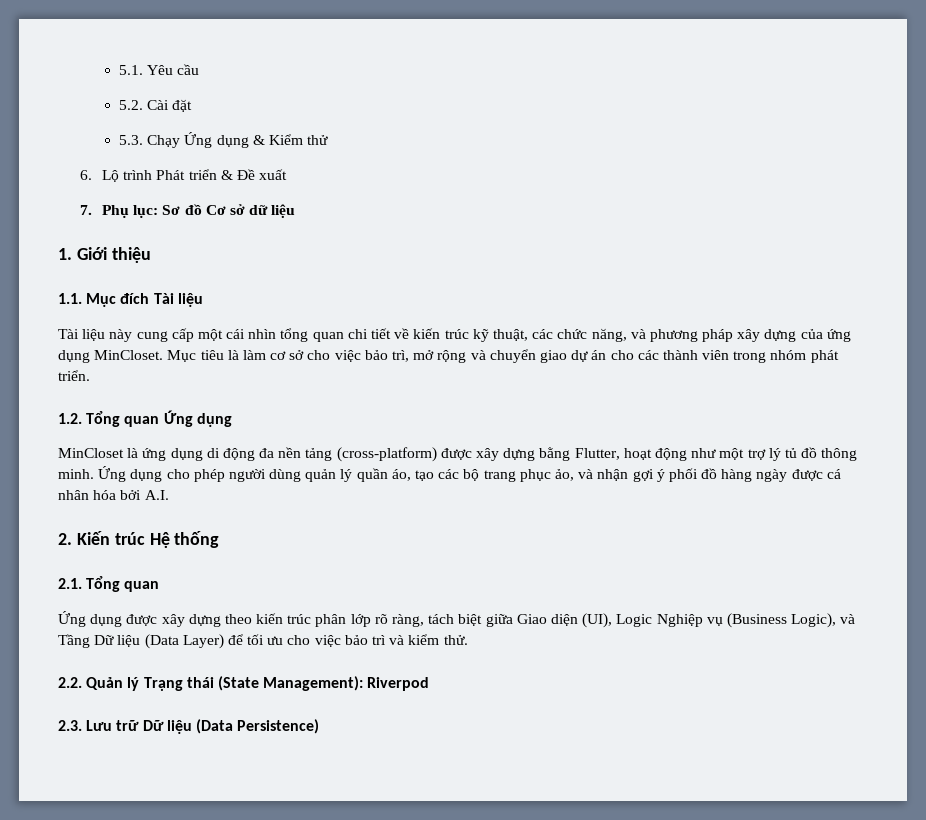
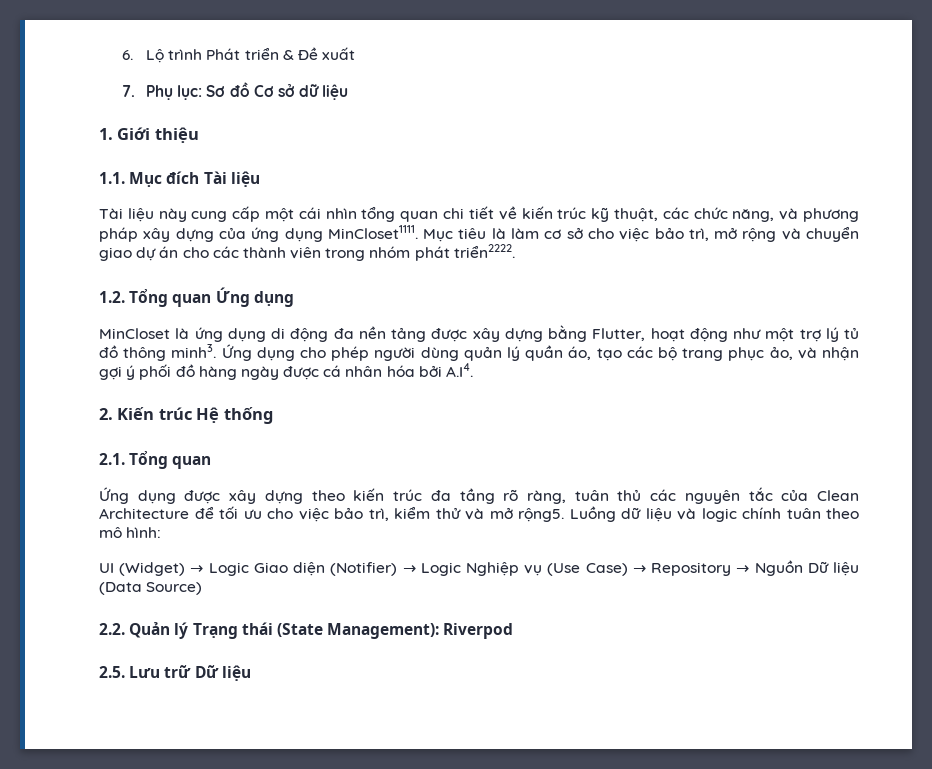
- 5.1. Yêu cầu
- 5.2. Cài đặt
- 5.3. Chạy Ứng dụng & Kiểm thử
- Tài liệu này cung cấp một cái nhìn tổng quan chi tiết về kiến trúc kỹ thuật, các chức năng, và phương pháp xây dựng của ứng dụng MinCloset.
+ Tài liệu này cung cấp một cái nhìn tổng quan chi tiết về kiến trúc kỹ thuật, các chức năng, và phương pháp xây dựng của ứng dụng MinCloset1111.
- Mục tiêu là làm cơ sở cho việc bảo trì, mở rộng và chuyển giao dự án cho các thành viên trong nhóm phát triển.
+ Mục tiêu là làm cơ sở cho việc bảo trì, mở rộng và chuyển giao dự án cho các thành viên trong nhóm phát triển2222.
- MinCloset là ứng dụng di động đa nền tảng (cross-platform) được xây dựng bằng Flutter, hoạt động như một trợ lý tủ đồ thông minh.
+ MinCloset là ứng dụng di động đa nền tảng được xây dựng bằng Flutter, hoạt động như một trợ lý tủ đồ thông minh3.
- Ứng dụng cho phép người dùng quản lý quần áo, tạo các bộ trang phục ảo, và nhận gợi ý phối đồ hàng ngày được cá nhân hóa bởi A.I.
+ Ứng dụng cho phép người dùng quản lý quần áo, tạo các bộ trang phục ảo, và nhận gợi ý phối đồ hàng ngày được cá nhân hóa bởi A.I4.
- Ứng dụng được xây dựng theo kiến trúc phân lớp rõ ràng, tách biệt giữa Giao diện (UI), Logic Nghiệp vụ (Business Logic), và Tầng Dữ liệu (Data Layer) để tối ưu cho việc bảo trì và kiểm thử.
+ Ứng dụng được xây dựng theo kiến trúc đa tầng rõ ràng, tuân thủ các nguyên tắc của Clean Architecture để tối ưu cho việc bảo trì, kiểm thử và mở rộng5. Luồng dữ liệu và logic chính tuân theo mô hình:
+ UI (Widget) → Logic Giao diện (Notifier) → Logic Nghiệp vụ (Use Case) → Repository → Nguồn Dữ liệu (Data Source)
- 2.3. Lưu trữ Dữ liệu (Data Persistence)
+ 2.5. Lưu trữ Dữ liệu

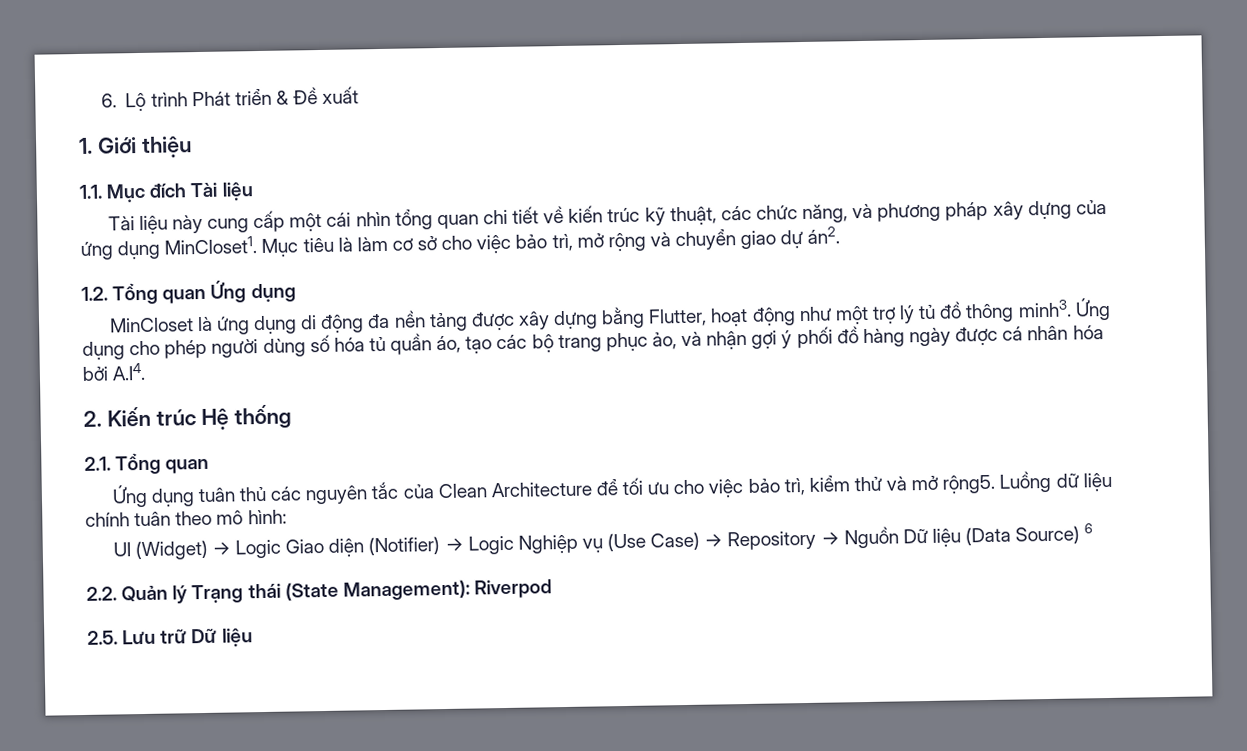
- 7. Phụ lục: Sơ đồ Cơ sở dữ liệu
- Tài liệu này cung cấp một cái nhìn tổng quan chi tiết về kiến trúc kỹ thuật, các chức năng, và phương pháp xây dựng của ứng dụng MinCloset1111.
+ Tài liệu này cung cấp một cái nhìn tổng quan chi tiết về kiến trúc kỹ thuật, các chức năng, và phương pháp xây dựng của ứng dụng MinCloset1.
- Mục tiêu là làm cơ sở cho việc bảo trì, mở rộng và chuyển giao dự án cho các thành viên trong nhóm phát triển2222.
+ Mục tiêu là làm cơ sở cho việc bảo trì, mở rộng và chuyển giao dự án2.
- Ứng dụng cho phép người dùng quản lý quần áo, tạo các bộ trang phục ảo, và nhận gợi ý phối đồ hàng ngày được cá nhân hóa bởi A.I4.
+ Ứng dụng cho phép người dùng số hóa tủ quần áo, tạo các bộ trang phục ảo, và nhận gợi ý phối đồ hàng ngày được cá nhân hóa bởi A.I4.
- Ứng dụng được xây dựng theo kiến trúc đa tầng rõ ràng, tuân thủ các nguyên tắc của Clean Architecture để tối ưu cho việc bảo trì, kiểm thử và mở rộng5.
+ Ứng dụng tuân thủ các nguyên tắc của Clean Architecture để tối ưu cho việc bảo trì, kiểm thử và mở rộng5.
- Luồng dữ liệu và logic chính tuân theo mô hình:
+ Luồng dữ liệu chính tuân theo mô hình:
- UI (Widget) → Logic Giao diện (Notifier) → Logic Nghiệp vụ (Use Case) → Repository → Nguồn Dữ liệu (Data Source)
+ UI (Widget) → Logic Giao diện (Notifier) → Logic Nghiệp vụ (Use Case) → Repository → Nguồn Dữ liệu (Data Source) 6

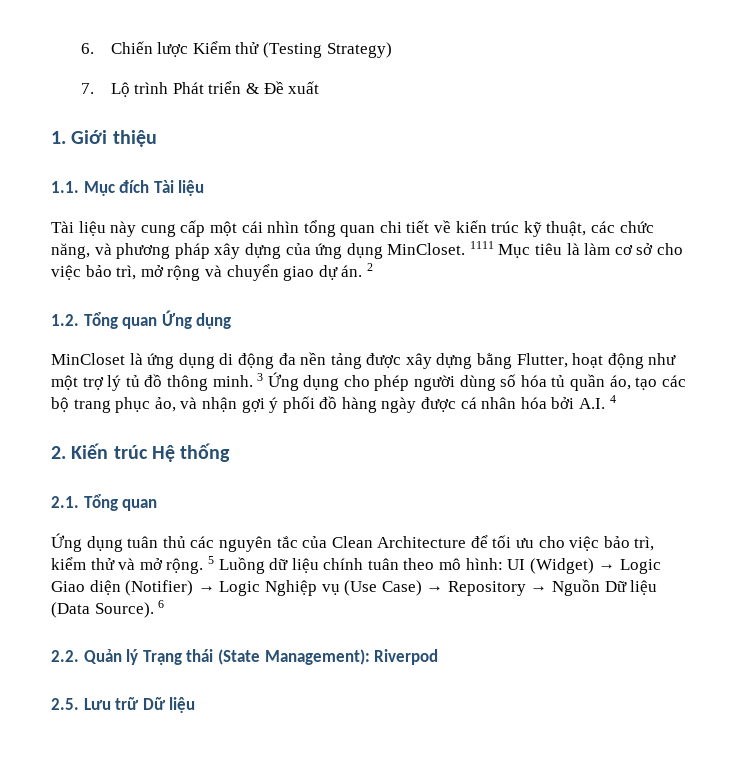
- 6. Lộ trình Phát triển & Đề xuất
+ 6. Chiến lược Kiểm thử (Testing Strategy)
+ 7. Lộ trình Phát triển & Đề xuất
- Tài liệu này cung cấp một cái nhìn tổng quan chi tiết về kiến trúc kỹ thuật, các chức năng, và phương pháp xây dựng của ứng dụng MinCloset1. Mục tiêu là làm cơ sở cho việc bảo trì, mở rộng và chuyển giao dự án2.
+ Tài liệu này cung cấp một cái nhìn tổng quan chi tiết về kiến trúc kỹ thuật, các chức năng, và phương pháp xây dựng của ứng dụng MinCloset. 1111 Mục tiêu là làm cơ sở cho việc bảo trì, mở rộng và chuyển giao dự án. 2
- MinCloset là ứng dụng di động đa nền tảng được xây dựng bằng Flutter, hoạt động như một trợ lý tủ đồ thông minh3. Ứng dụng cho phép người dùng số hóa tủ quần áo, tạo các bộ trang phục ảo, và nhận gợi ý phối đồ hàng ngày được cá nhân hóa bởi A.I4.
+ MinCloset là ứng dụng di động đa nền tảng được xây dựng bằng Flutter, hoạt động như một trợ lý tủ đồ thông minh. 3 Ứng dụng cho phép người dùng số hóa tủ quần áo, tạo các bộ trang phục ảo, và nhận gợi ý phối đồ hàng ngày được cá nhân hóa bởi A.I. 4
- Ứng dụng tuân thủ các nguyên tắc của Clean Architecture để tối ưu cho việc bảo trì, kiểm thử và mở rộng5. Luồng dữ liệu chính tuân theo mô hình:
- UI (Widget) → Logic Giao diện (Notifier) → Logic Nghiệp vụ (Use Case) → Repository → Nguồn Dữ liệu (Data Source) 6
+ Ứng dụng tuân thủ các nguyên tắc của Clean Architecture để tối ưu cho việc bảo trì, kiểm thử và mở rộng. 5 Luồng dữ liệu chính tuân theo mô hình: UI (Widget) → Logic Giao diện (Notifier) → Logic Nghiệp vụ (Use Case) → Repository → Nguồn Dữ liệu (Data Source). 6

